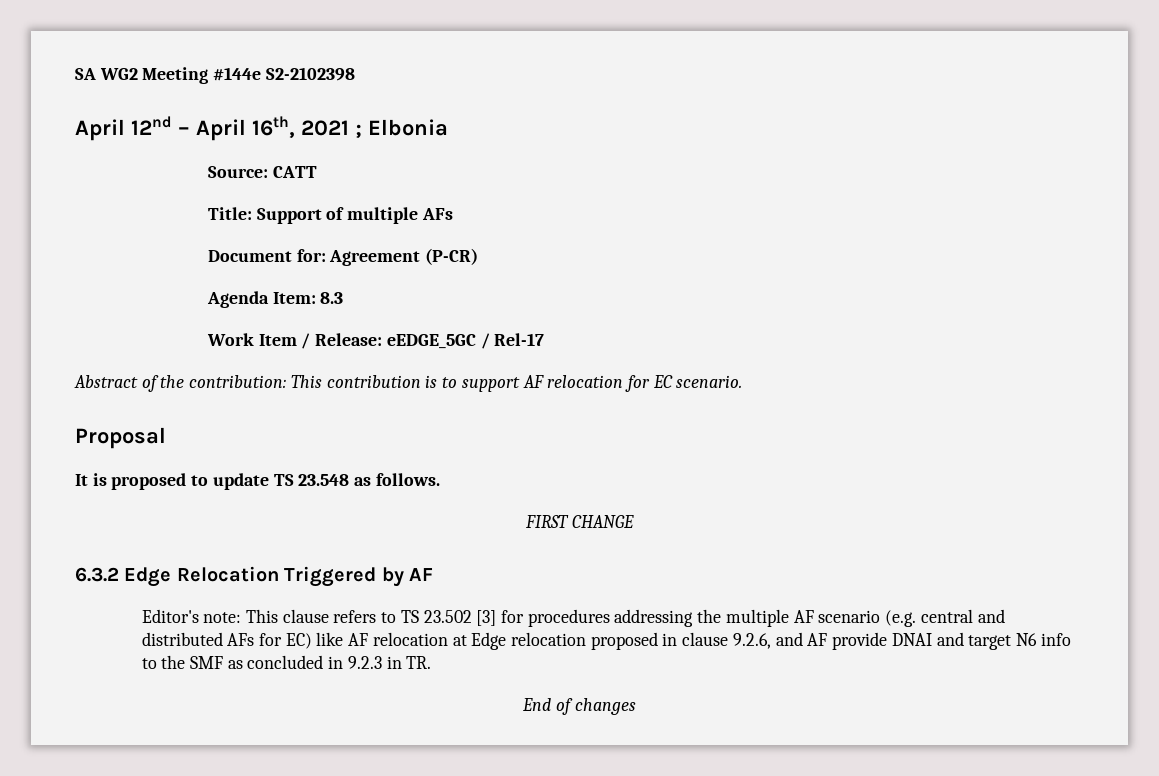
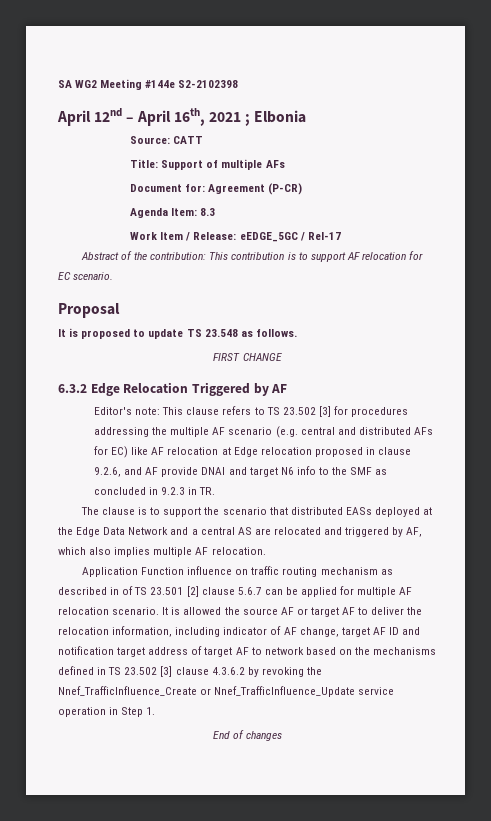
+ The clause is to support the scenario that distributed EASs deployed at the Edge Data Network and a central AS are relocated and triggered by AF, which also implies multiple AF relocation.
+ Application Function influence on traffic routing mechanism as described in of TS 23.501 [2] clause 5.6.7 can be applied for multiple AF relocation scenario. It is allowed the source AF or target AF to deliver the relocation information, including indicator of AF change, target AF ID and notification target address of target AF to network based on the mechanisms defined in TS 23.502 [3] clause 4.3.6.2 by revoking the Nnef_TrafficInfluence_Create or Nnef_TrafficInfluence_Update service operation in Step 1.

